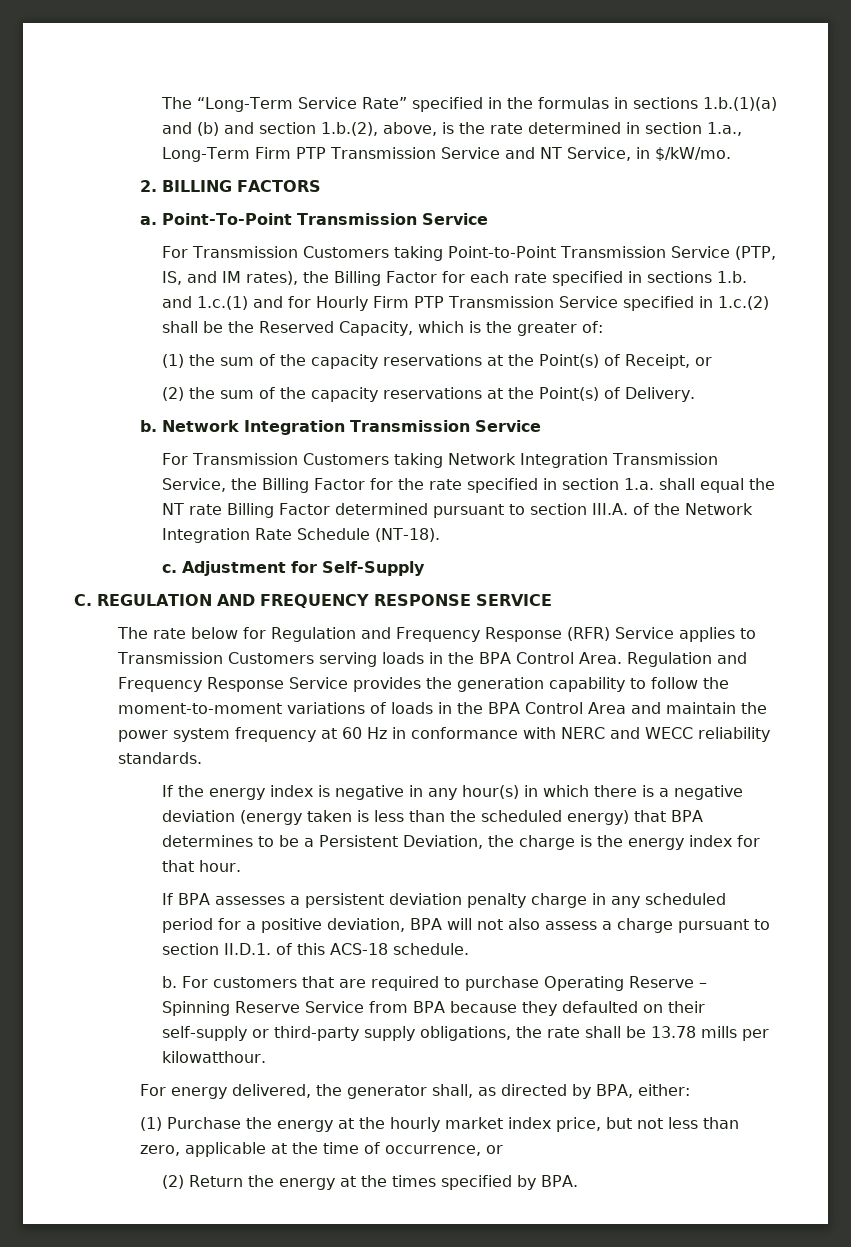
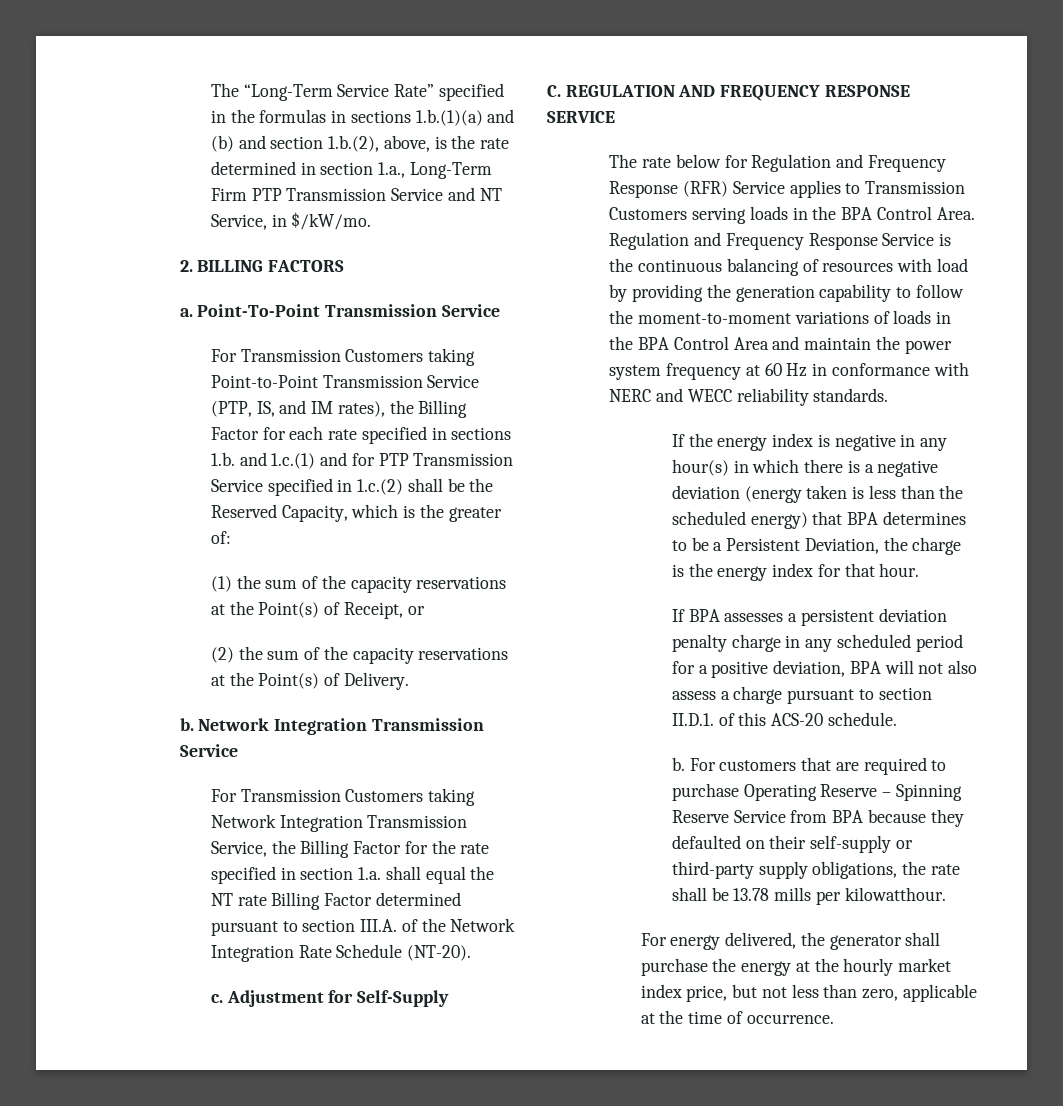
- For Transmission Customers taking Point-to-Point Transmission Service (PTP, IS, and IM rates), the Billing Factor for each rate specified in sections 1.b. and 1.c.(1) and for Hourly Firm PTP Transmission Service specified in 1.c.(2) shall be the Reserved Capacity, which is the greater of:
+ For Transmission Customers taking Point-to-Point Transmission Service (PTP, IS, and IM rates), the Billing Factor for each rate specified in sections 1.b. and 1.c.(1) and for PTP Transmission Service specified in 1.c.(2) shall be the Reserved Capacity, which is the greater of:
- For Transmission Customers taking Network Integration Transmission Service, the Billing Factor for the rate specified in section 1.a. shall equal the NT rate Billing Factor determined pursuant to section III.A. of the Network Integration Rate Schedule (NT-18).
+ For Transmission Customers taking Network Integration Transmission Service, the Billing Factor for the rate specified in section 1.a. shall equal the NT rate Billing Factor determined pursuant to section III.A. of the Network Integration Rate Schedule (NT-20).
- Regulation and Frequency Response Service provides the generation capability to follow the moment-to-moment variations of loads in the BPA Control Area and maintain the power system frequency at 60 Hz in conformance with NERC and WECC reliability standards.
+ Regulation and Frequency Response Service is the continuous balancing of resources with load by providing the generation capability to follow the moment-to-moment variations of loads in the BPA Control Area and maintain the power system frequency at 60 Hz in conformance with NERC and WECC reliability standards.
- If BPA assesses a persistent deviation penalty charge in any scheduled period for a positive deviation, BPA will not also assess a charge pursuant to section II.D.1. of this ACS-18 schedule.
+ If BPA assesses a persistent deviation penalty charge in any scheduled period for a positive deviation, BPA will not also assess a charge pursuant to section II.D.1. of this ACS-20 schedule.
- For energy delivered, the generator shall, as directed by BPA, either:
- (1) Purchase the energy at the hourly market index price, but not less than zero, applicable at the time of occurrence, or
- (2) Return the energy at the times specified by BPA.
+ For energy delivered, the generator shall purchase the energy at the hourly market index price, but not less than zero, applicable at the time of occurrence.

